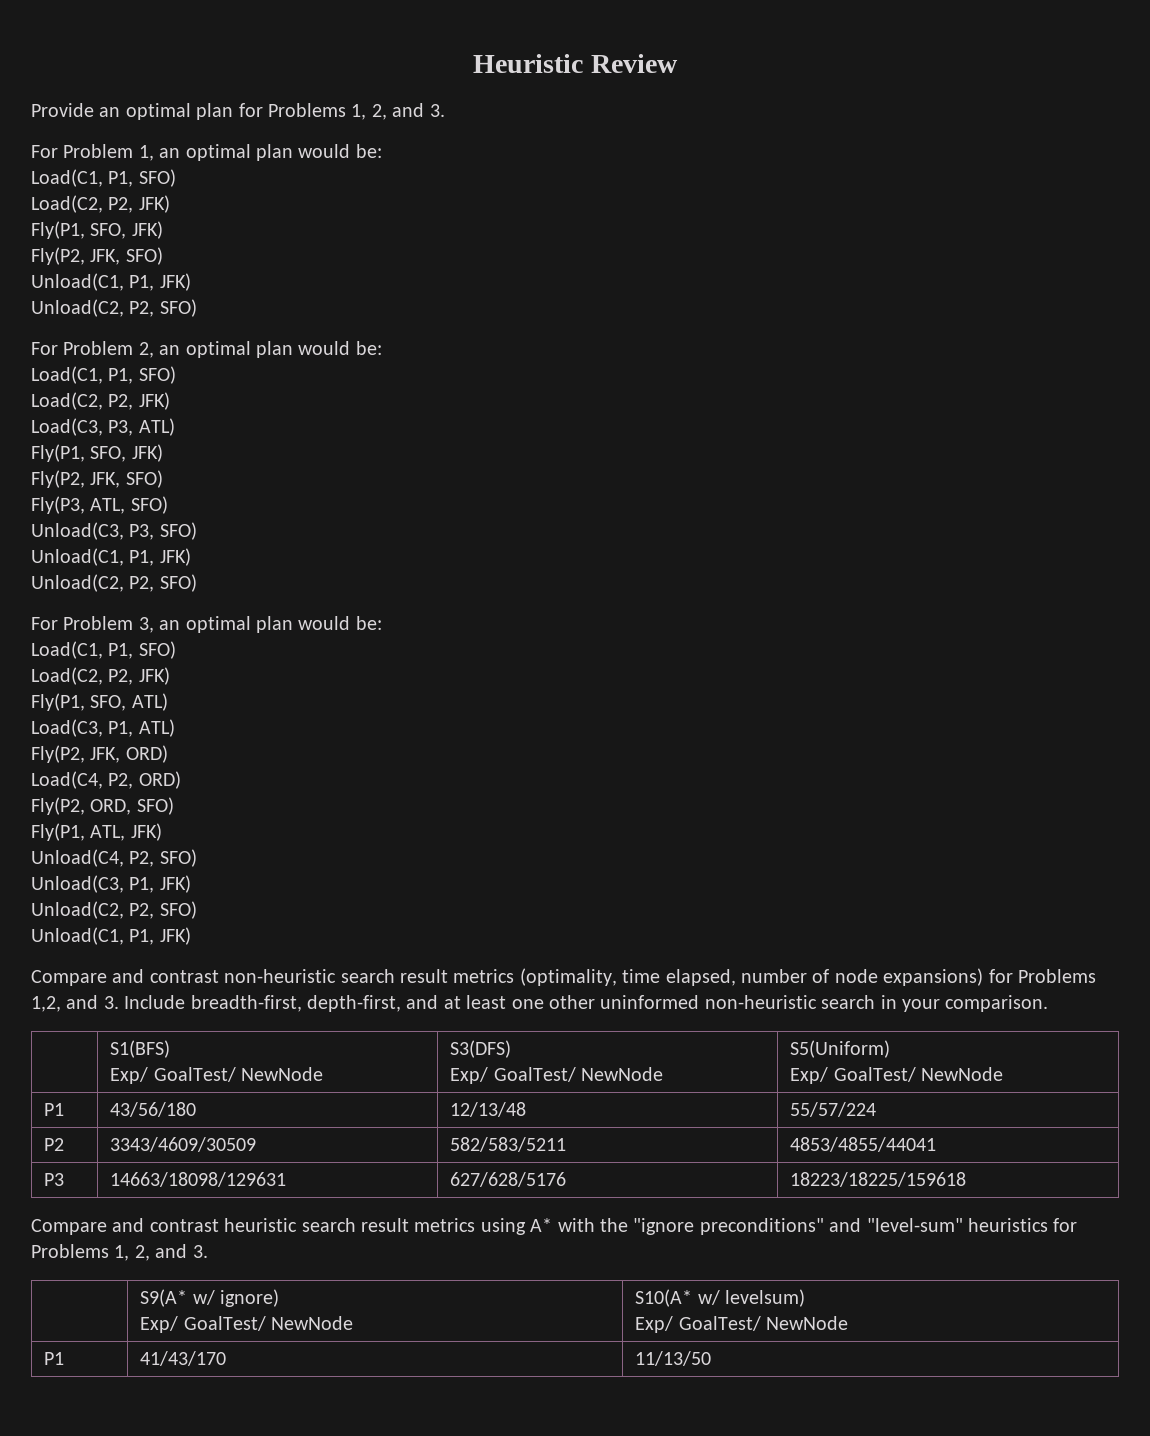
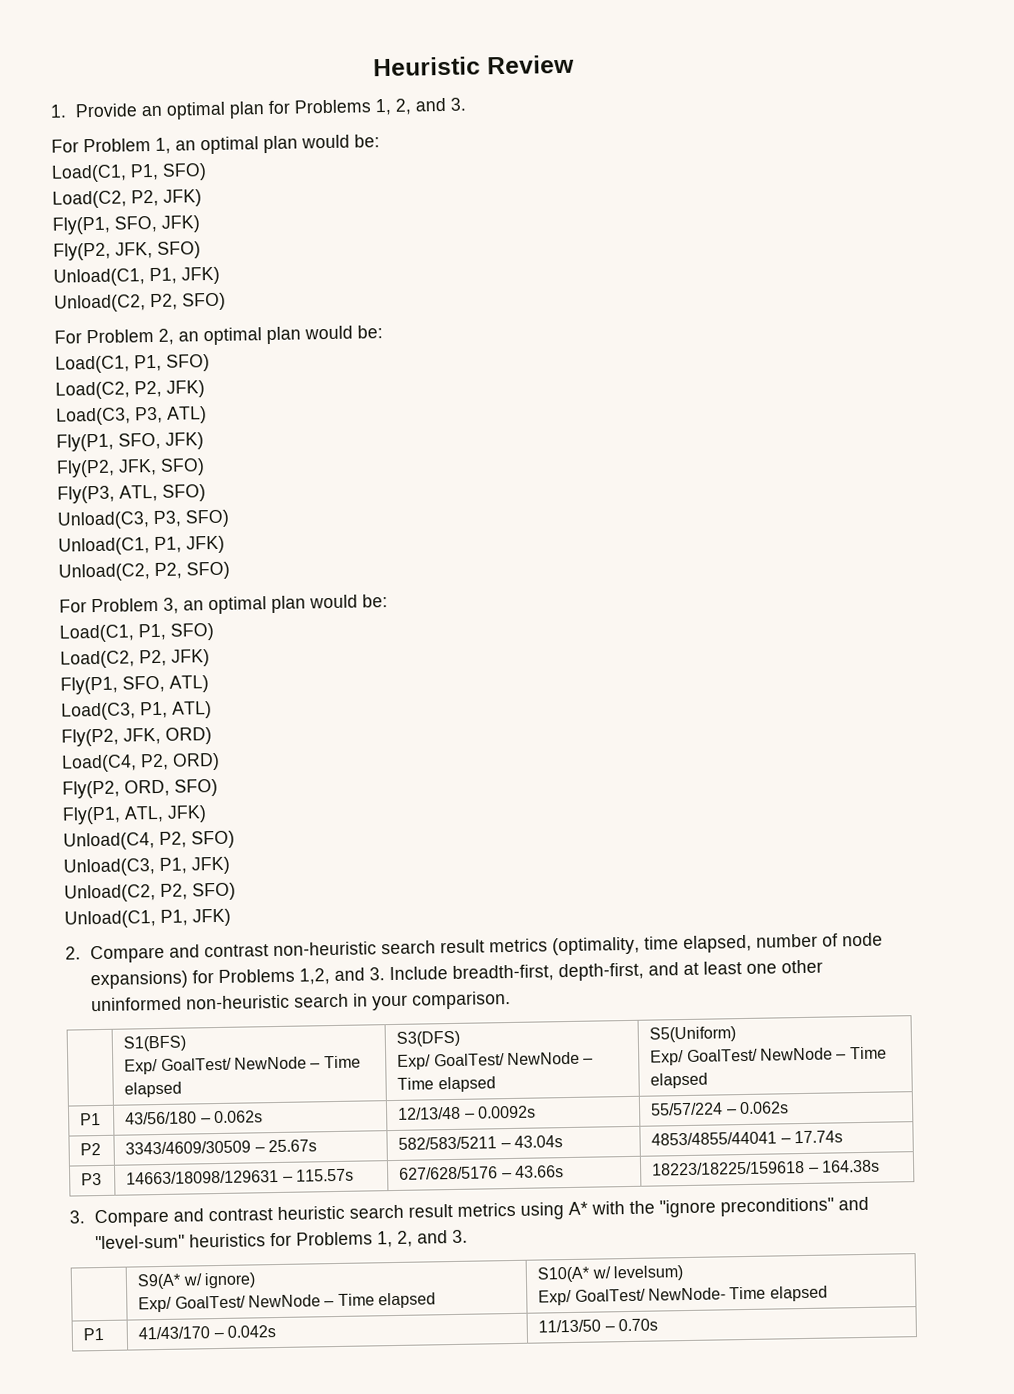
- Provide an optimal plan for Problems 1, 2, and 3.
+ 1. Provide an optimal plan for Problems 1, 2, and 3.
- Compare and contrast non-heuristic search result metrics (optimality, time elapsed, number of node expansions) for Problems 1,2, and 3. Include breadth-first, depth-first, and at least one other uninformed non-heuristic search in your comparison.
+ 2. Compare and contrast non-heuristic search result metrics (optimality, time elapsed, number of node expansions) for Problems 1,2, and 3. Include breadth-first, depth-first, and at least one other uninformed non-heuristic search in your comparison.
  | S1(BFS)
- Exp/ GoalTest/ NewNode | S3(DFS)
- Exp/ GoalTest/ NewNode | S5(Uniform)
- Exp/ GoalTest/ NewNode
+ Exp/ GoalTest/ NewNode – Time elapsed | S3(DFS)
+ Exp/ GoalTest/ NewNode – Time elapsed | S5(Uniform)
+ Exp/ GoalTest/ NewNode – Time elapsed
- P1 | 43/56/180 | 12/13/48 | 55/57/224
+ P1 | 43/56/180 – 0.062s | 12/13/48 – 0.0092s | 55/57/224 – 0.062s
- P2 | 3343/4609/30509 | 582/583/5211 | 4853/4855/44041
+ P2 | 3343/4609/30509 – 25.67s | 582/583/5211 – 43.04s | 4853/4855/44041 – 17.74s
- P3 | 14663/18098/129631 | 627/628/5176 | 18223/18225/159618
- Compare and contrast heuristic search result metrics using A* with the "ignore preconditions" and "level-sum" heuristics for Problems 1, 2, and 3.
+ P3 | 14663/18098/129631 – 115.57s | 627/628/5176 – 43.66s | 18223/18225/159618 – 164.38s
+ 3. Compare and contrast heuristic search result metrics using A* with the "ignore preconditions" and "level-sum" heuristics for Problems 1, 2, and 3.
  | S9(A* w/ ignore)
- Exp/ GoalTest/ NewNode | S10(A* w/ levelsum)
- Exp/ GoalTest/ NewNode
+ Exp/ GoalTest/ NewNode – Time elapsed | S10(A* w/ levelsum)
+ Exp/ GoalTest/ NewNode- Time elapsed
- P1 | 41/43/170 | 11/13/50
+ P1 | 41/43/170 – 0.042s | 11/13/50 – 0.70s

